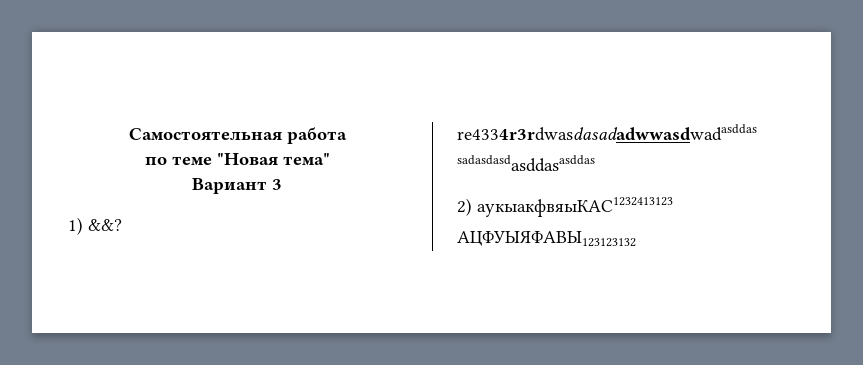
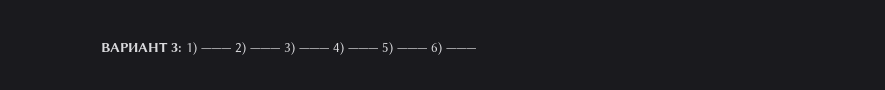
- Самостоятельная работа
- по теме "Новая тема"
- Вариант 3
- 1) &&? re4334r3rdwasdasadadwwasdwadasddas
- sadasdasdasddasasddas
- 2) аукыакфвяыКАС1232413123
- АЦФУЫЯФАВЫ123123132
+ ВАРИАНТ 3: 1) ——— 2) ——— 3) ——— 4) ——— 5) ——— 6) ———

